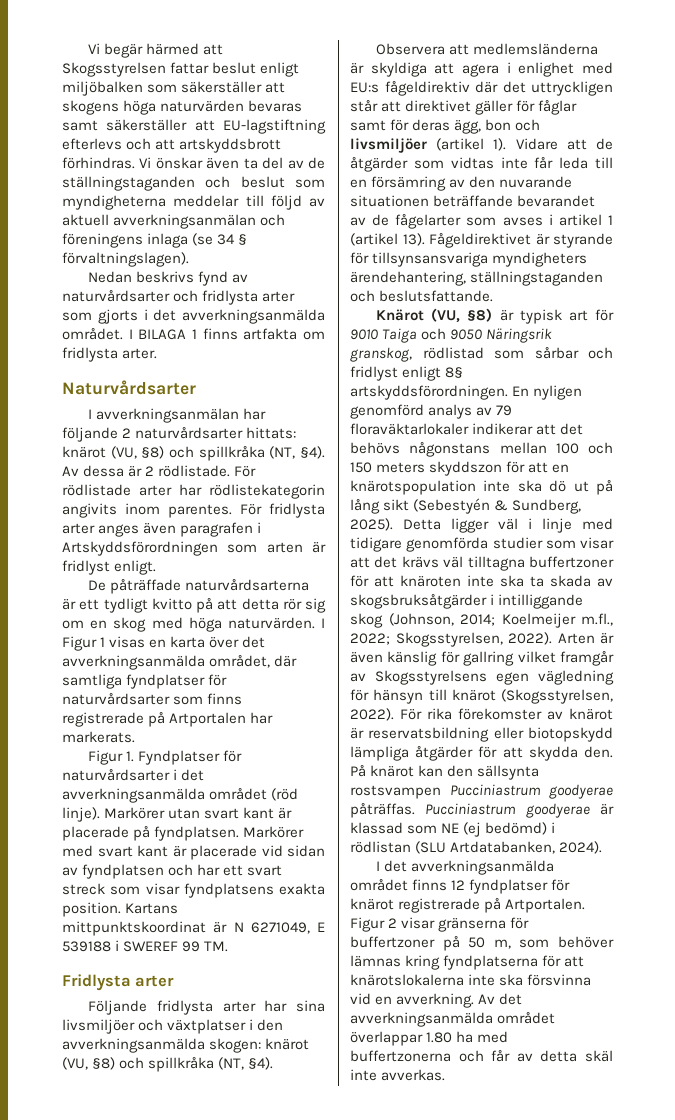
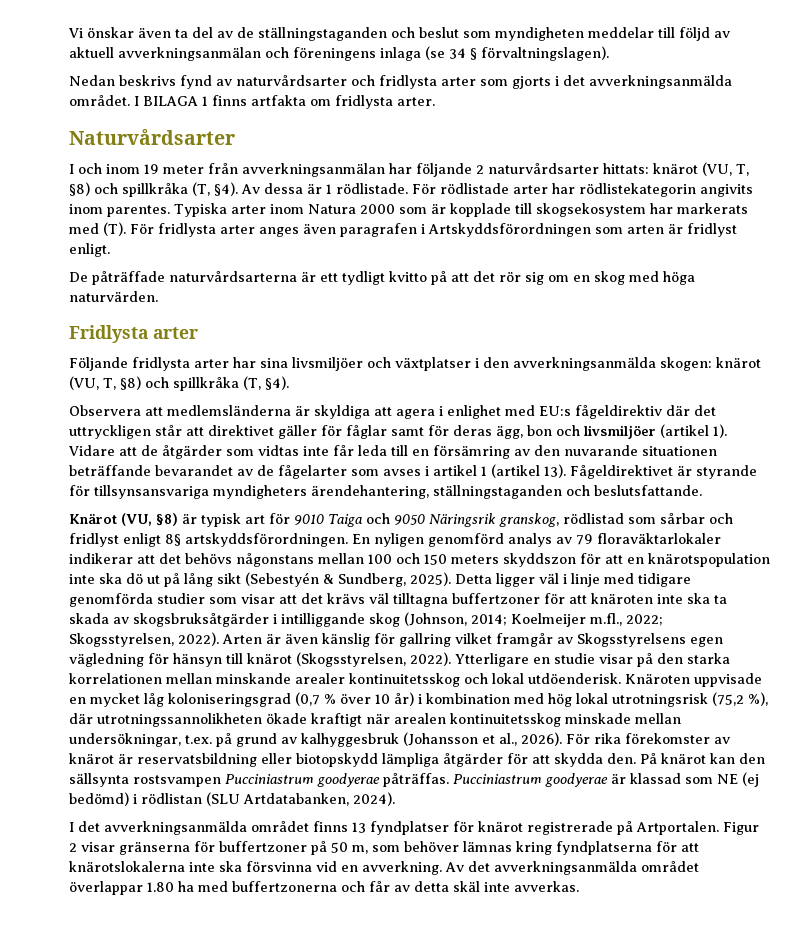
- Vi begär härmed att Skogsstyrelsen fattar beslut enligt miljöbalken som säkerställer att skogens höga naturvärden bevaras samt säkerställer att EU-lagstiftning efterlevs och att artskyddsbrott förhindras. Vi önskar även ta del av de ställningstaganden och beslut som myndigheterna meddelar till följd av aktuell avverkningsanmälan och föreningens inlaga (se 34 § förvaltningslagen).
+ Vi önskar även ta del av de ställningstaganden och beslut som myndigheten meddelar till följd av aktuell avverkningsanmälan och föreningens inlaga (se 34 § förvaltningslagen).
- I avverkningsanmälan har följande 2 naturvårdsarter hittats: knärot (VU, §8) och spillkråka (NT, §4).
+ I och inom 19 meter från avverkningsanmälan har följande 2 naturvårdsarter hittats: knärot (VU, T, §8) och spillkråka (T, §4).
- Av dessa är 2 rödlistade.
+ Av dessa är 1 rödlistade.
- För fridlysta arter anges även paragrafen i Artskyddsförordningen som arten är fridlyst enligt.
+ Typiska arter inom Natura 2000 som är kopplade till skogsekosystem har markerats med (T). För fridlysta arter anges även paragrafen i Artskyddsförordningen som arten är fridlyst enligt.
- De påträffade naturvårdsarterna är ett tydligt kvitto på att detta rör sig om en skog med höga naturvärden. I Figur 1 visas en karta över det avverkningsanmälda området, där samtliga fyndplatser för naturvårdsarter som finns registrerade på Artportalen har markerats.
- Figur 1. Fyndplatser för naturvårdsarter i det avverkningsanmälda området (röd linje). Markörer utan svart kant är placerade på fyndplatsen. Markörer med svart kant är placerade vid sidan av fyndplatsen och har ett svart streck som visar fyndplatsens exakta position. Kartans mittpunktskoordinat är N 6271049, E 539188 i SWEREF 99 TM.
+ De påträffade naturvårdsarterna är ett tydligt kvitto på att det rör sig om en skog med höga naturvärden.
- Följande fridlysta arter har sina livsmiljöer och växtplatser i den avverkningsanmälda skogen: knärot (VU, §8) och spillkråka (NT, §4).
+ Följande fridlysta arter har sina livsmiljöer och växtplatser i den avverkningsanmälda skogen: knärot (VU, T, §8) och spillkråka (T, §4).
+ Ytterligare en studie visar på den starka korrelationen mellan minskande arealer kontinuitetsskog och lokal utdöenderisk. Knäroten uppvisade en mycket låg koloniseringsgrad (0,7 % över 10 år) i kombination med hög lokal utrotningsrisk (75,2 %), där utrotningssannolikheten ökade kraftigt när arealen kontinuitetsskog minskade mellan undersökningar, t.ex. på grund av kalhyggesbruk (Johansson et al., 2026).
- I det avverkningsanmälda området finns 12 fyndplatser för knärot registrerade på Artportalen.
+ I det avverkningsanmälda området finns 13 fyndplatser för knärot registrerade på Artportalen.

